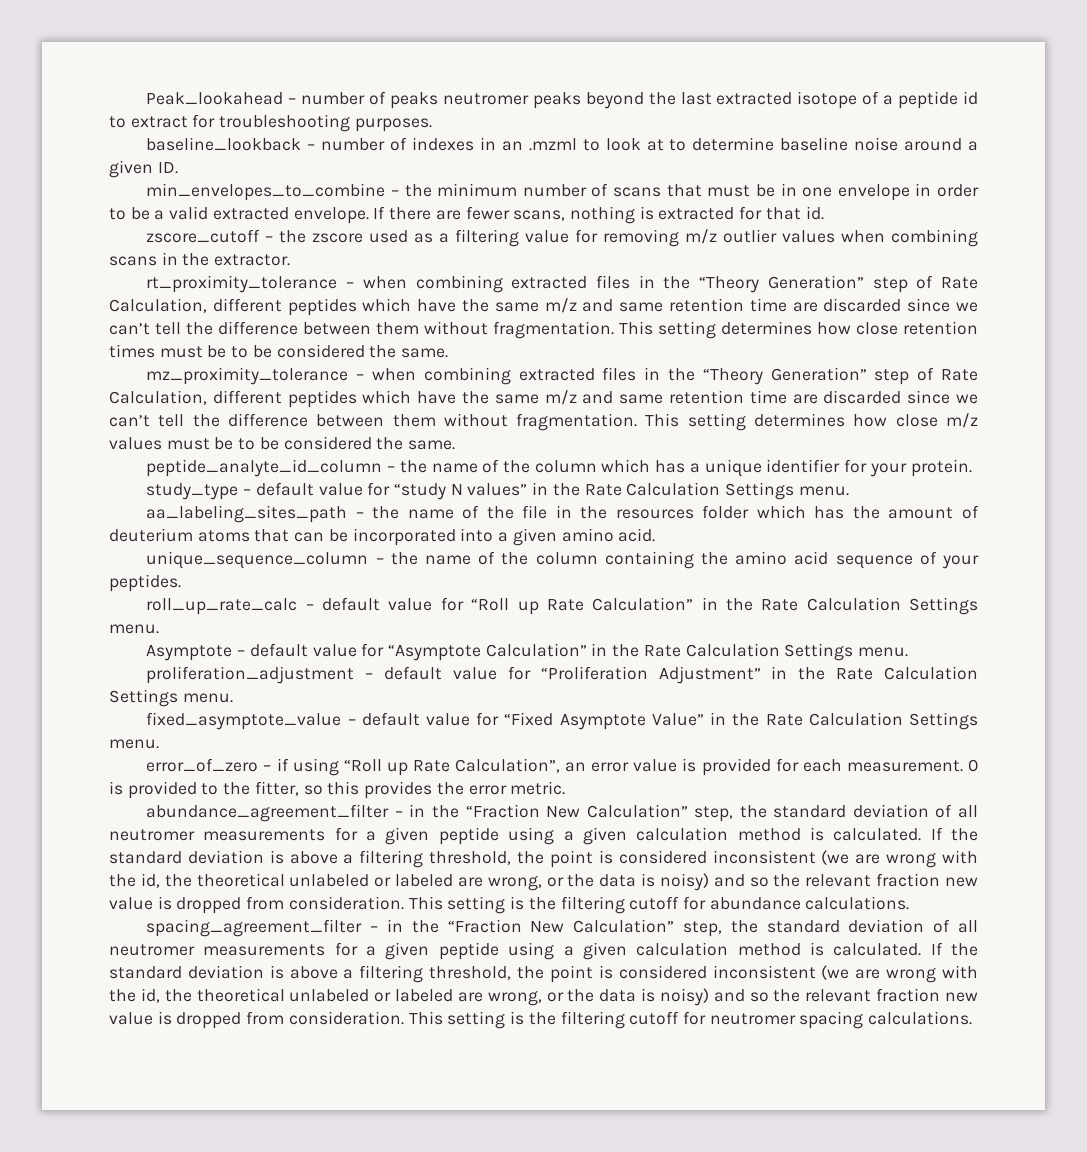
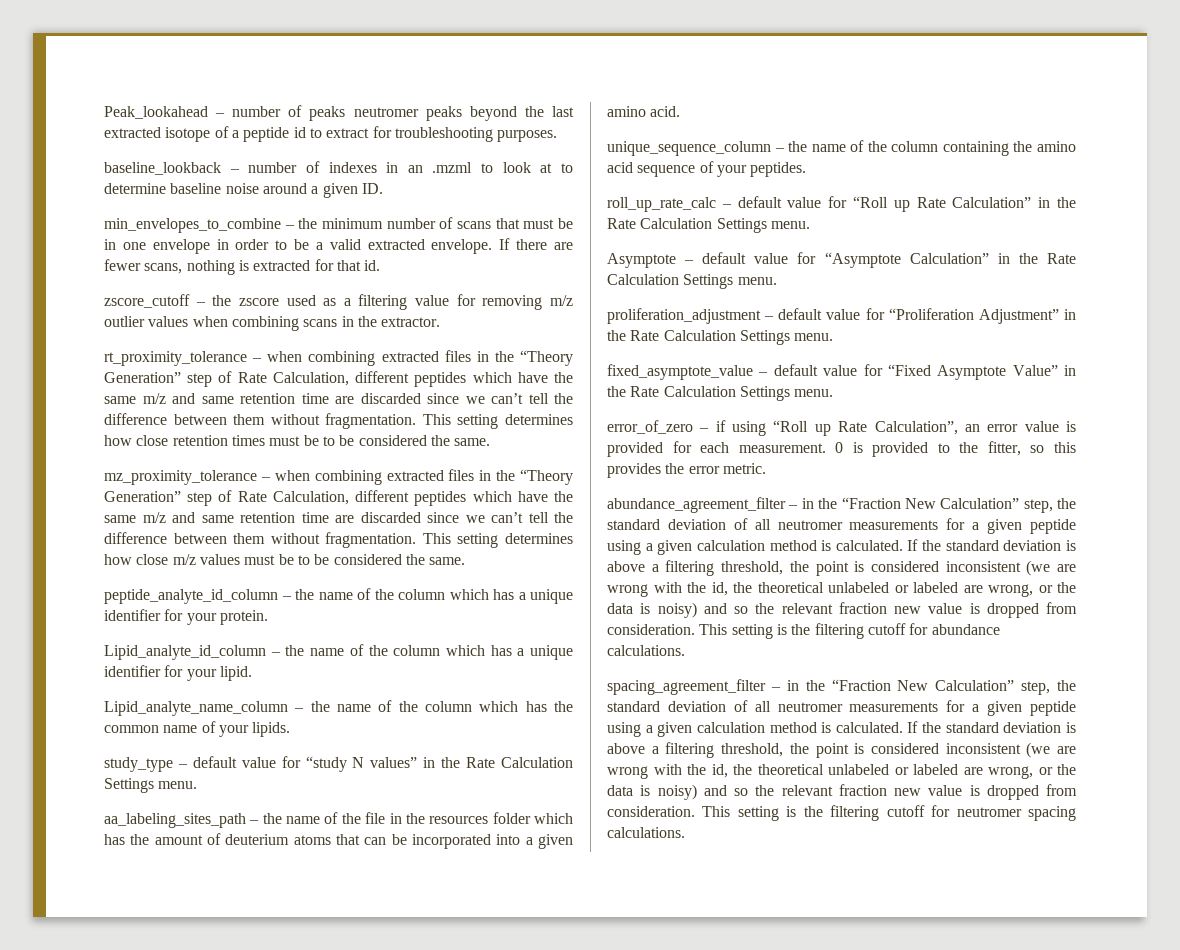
+ Lipid_analyte_id_column – the name of the column which has a unique identifier for your lipid.
+ Lipid_analyte_name_column – the name of the column which has the common name of your lipids.

